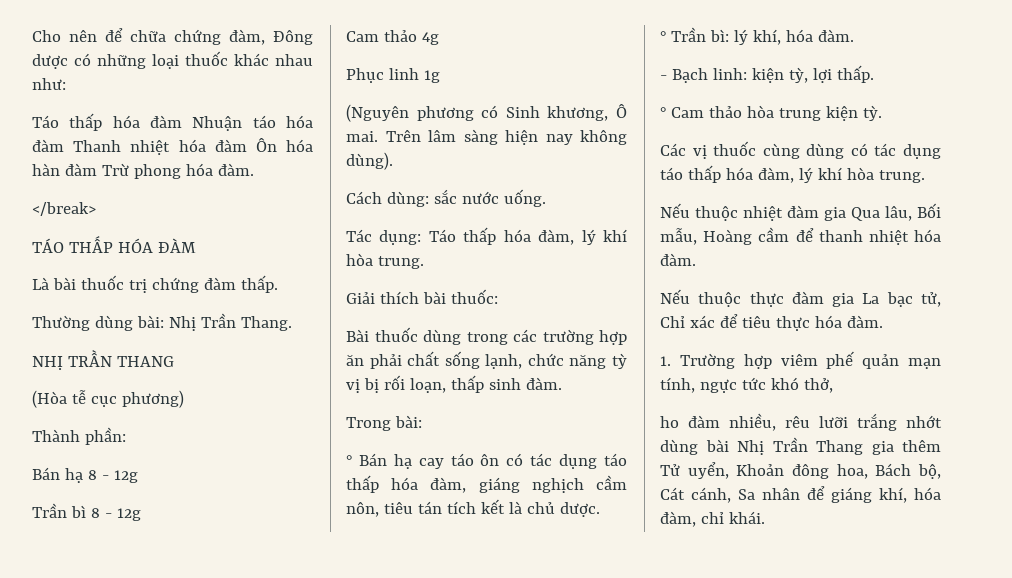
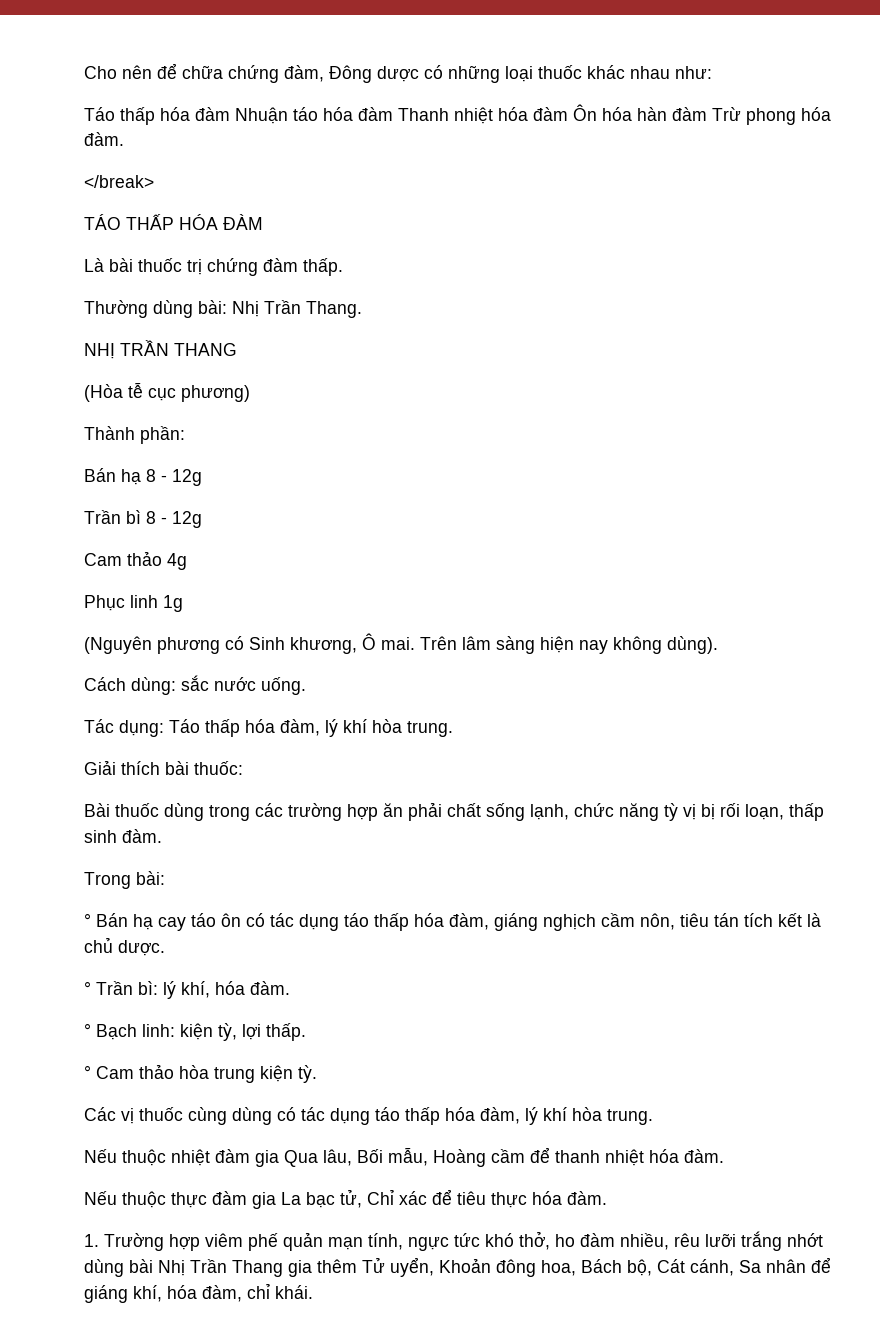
- - Bạch linh: kiện tỳ, lợi thấp.
+ ° Bạch linh: kiện tỳ, lợi thấp.
- 1. Trường hợp viêm phế quản mạn tính, ngực tức khó thở,
- ho đàm nhiều, rêu lưỡi trắng nhớt dùng bài Nhị Trần Thang gia thêm Tử uyển, Khoản đông hoa, Bách bộ, Cát cánh, Sa nhân để giáng khí, hóa đàm, chỉ khái.
+ 1. Trường hợp viêm phế quản mạn tính, ngực tức khó thở, ho đàm nhiều, rêu lưỡi trắng nhớt dùng bài Nhị Trần Thang gia thêm Tử uyển, Khoản đông hoa, Bách bộ, Cát cánh, Sa nhân để giáng khí, hóa đàm, chỉ khái.

